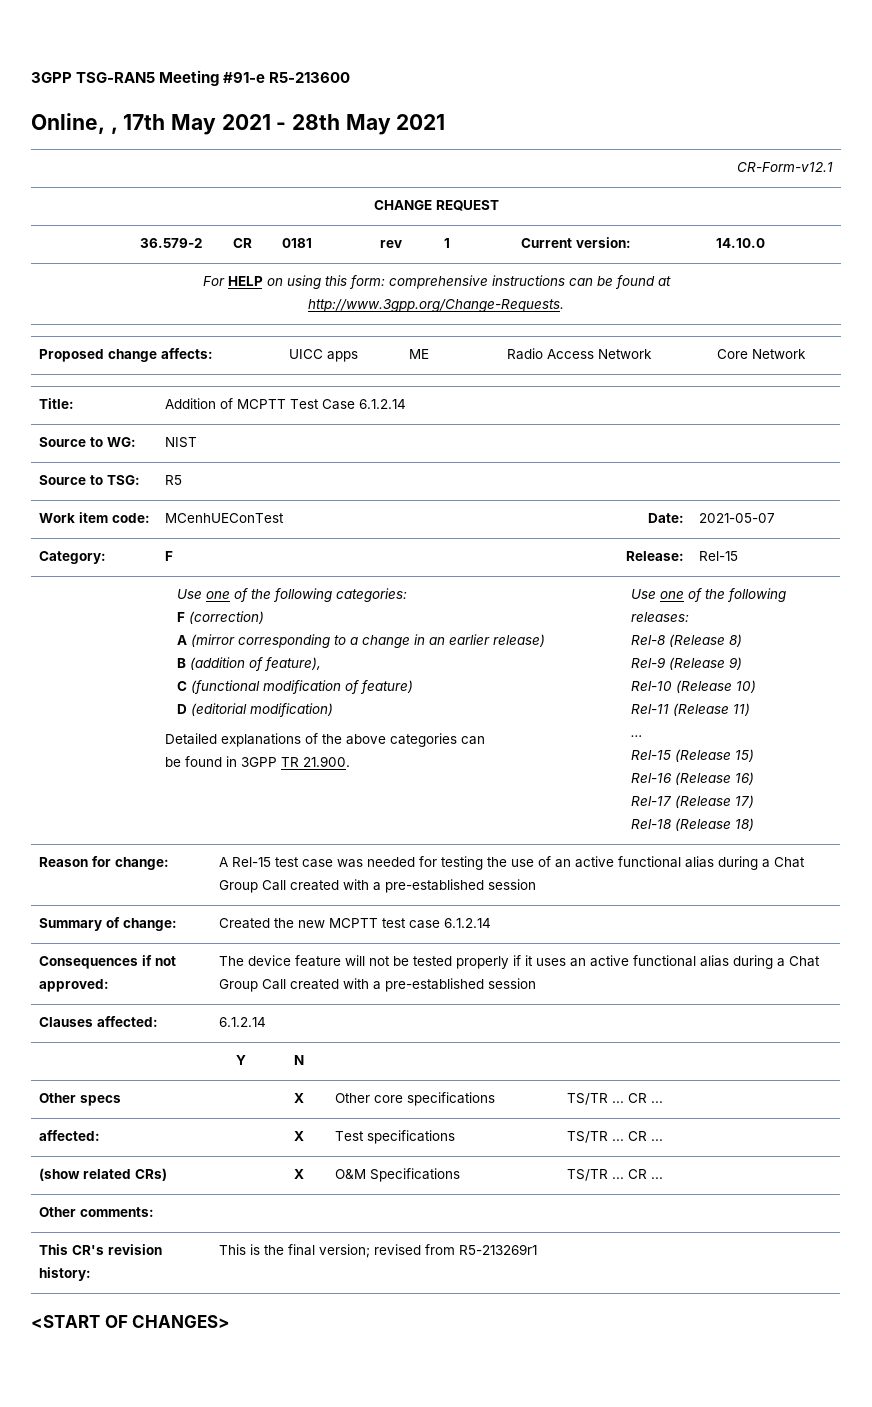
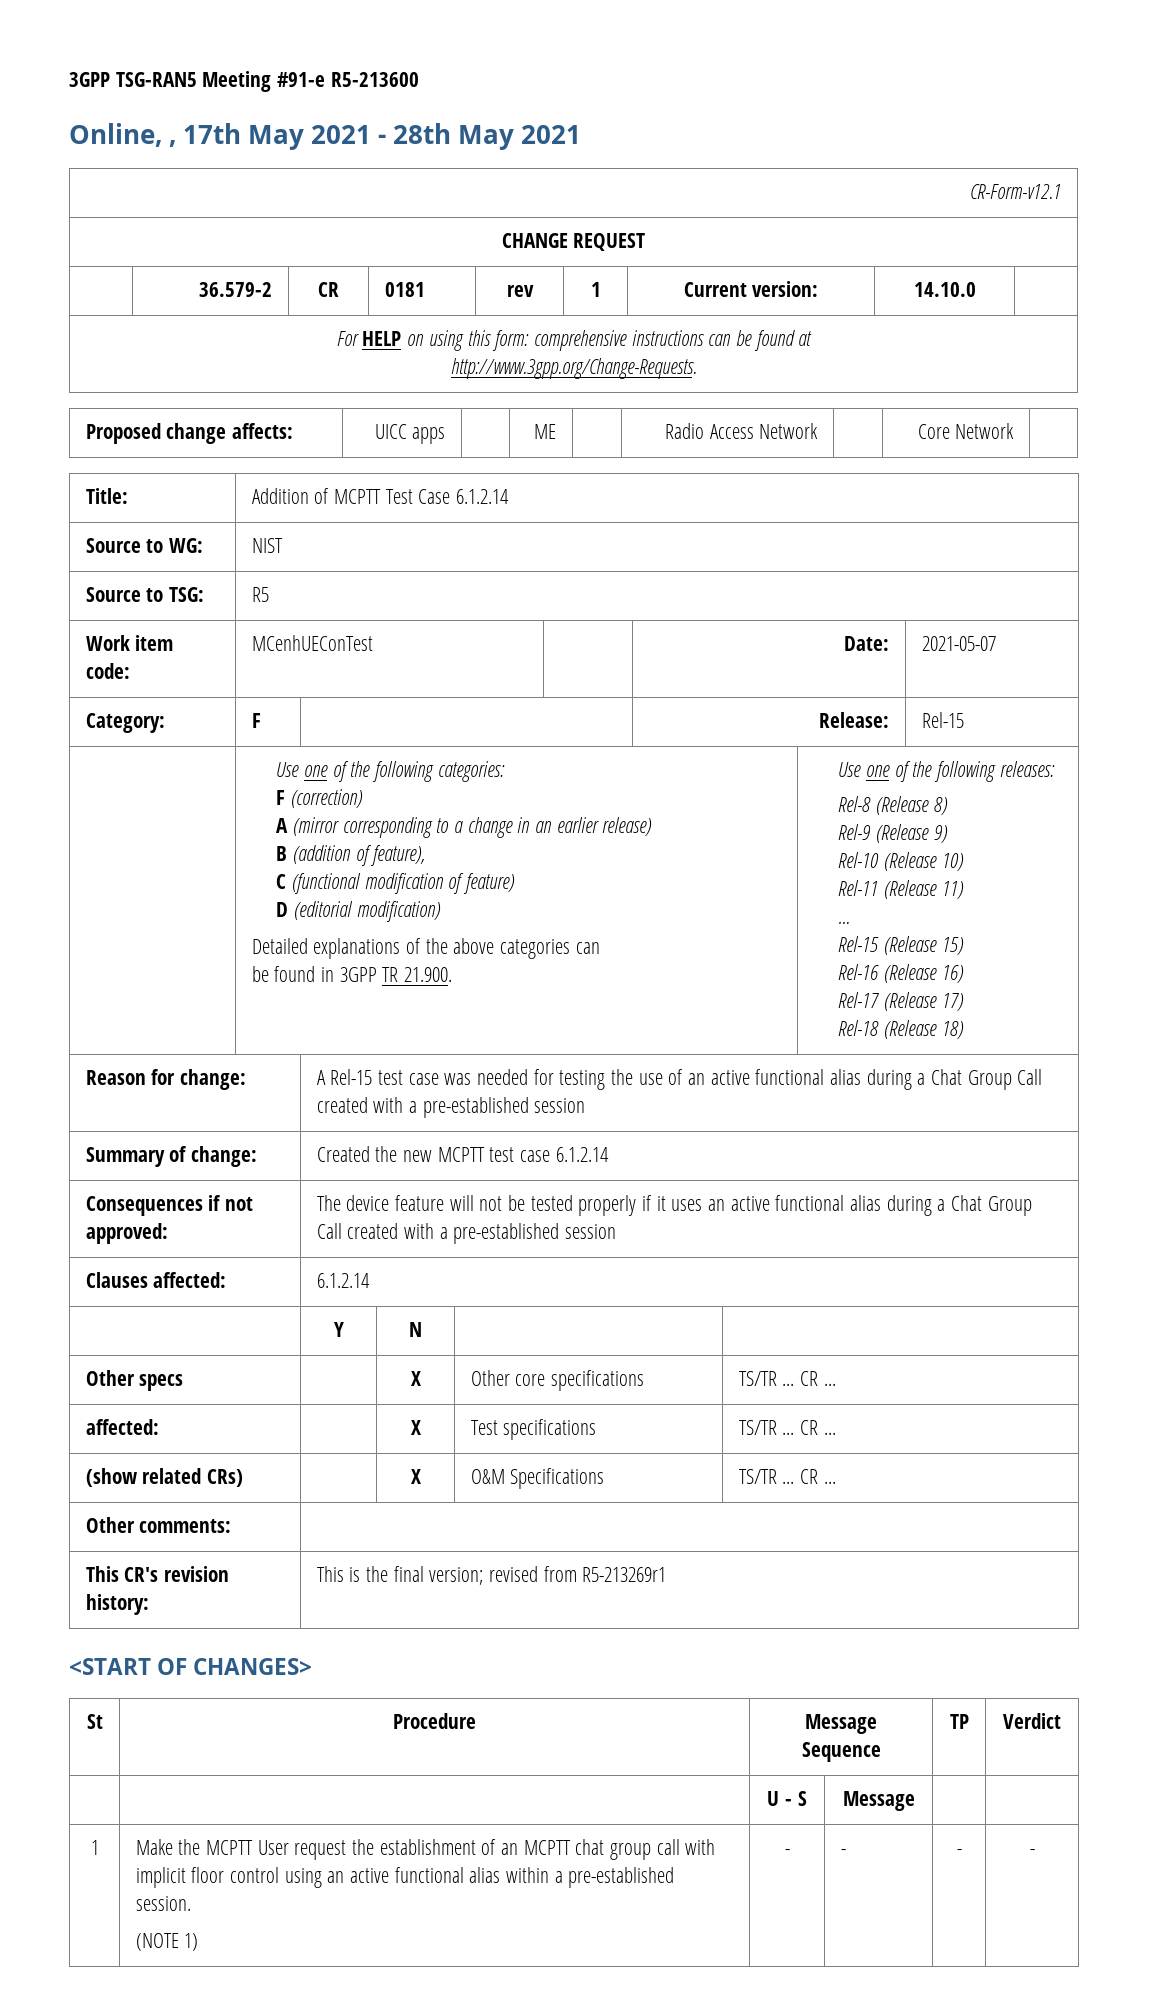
+ St | Procedure | Message Sequence | TP | Verdict
+ | | U - S | Message | |
+ 1 | Make the MCPTT User request the establishment of an MCPTT chat group call with implicit floor control using an active functional alias within a pre-established session.
+ (NOTE 1) | - | - | - | -

